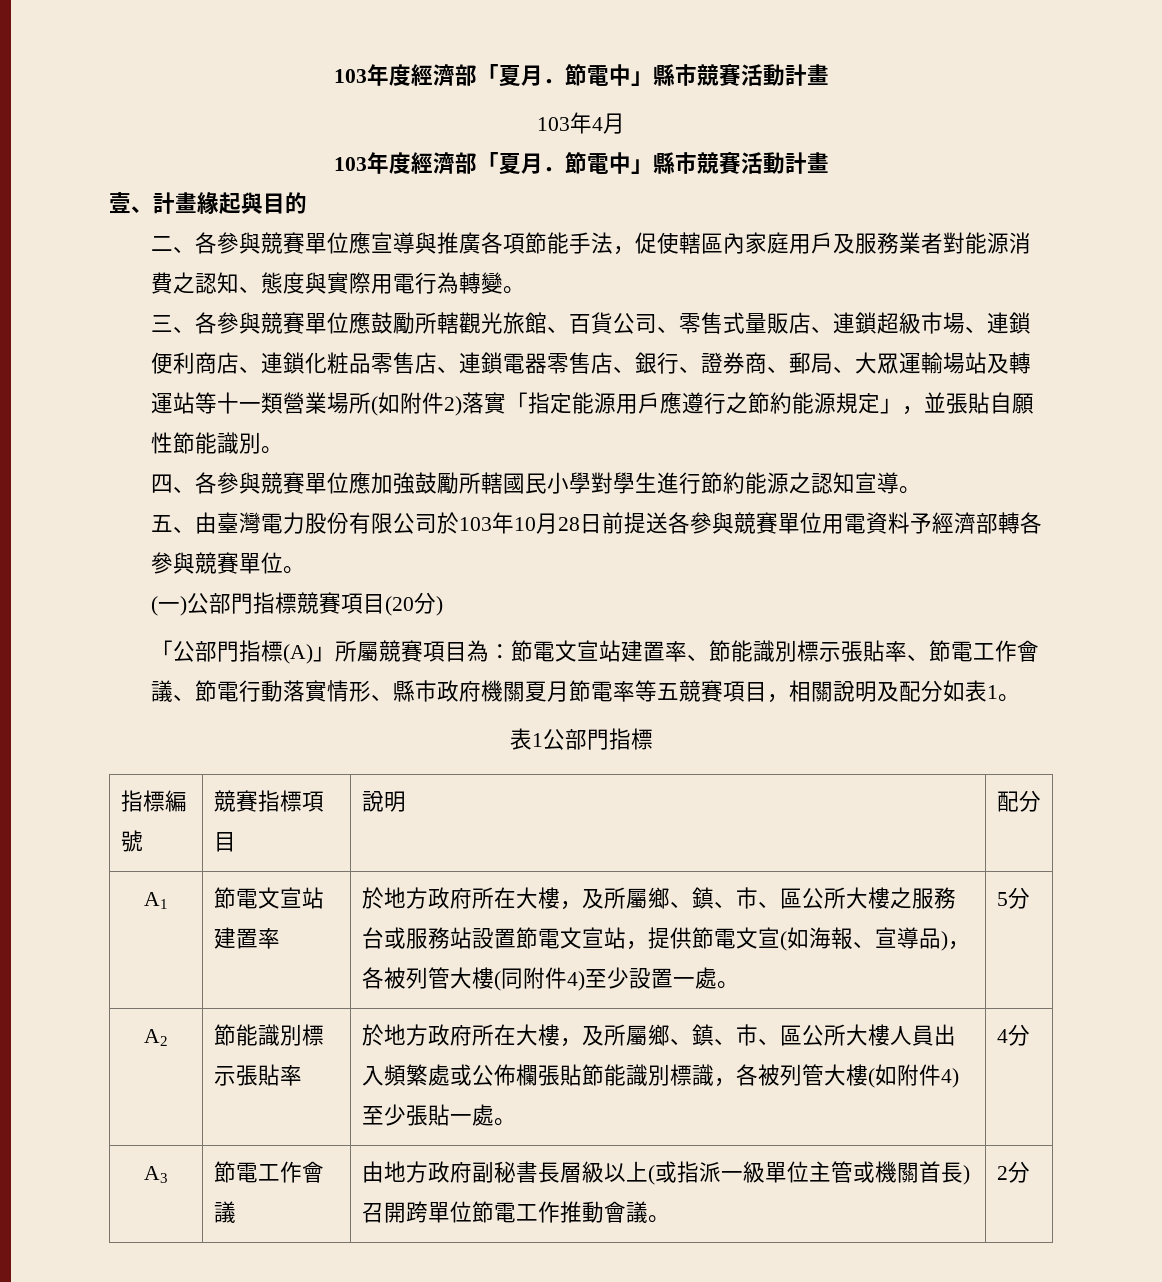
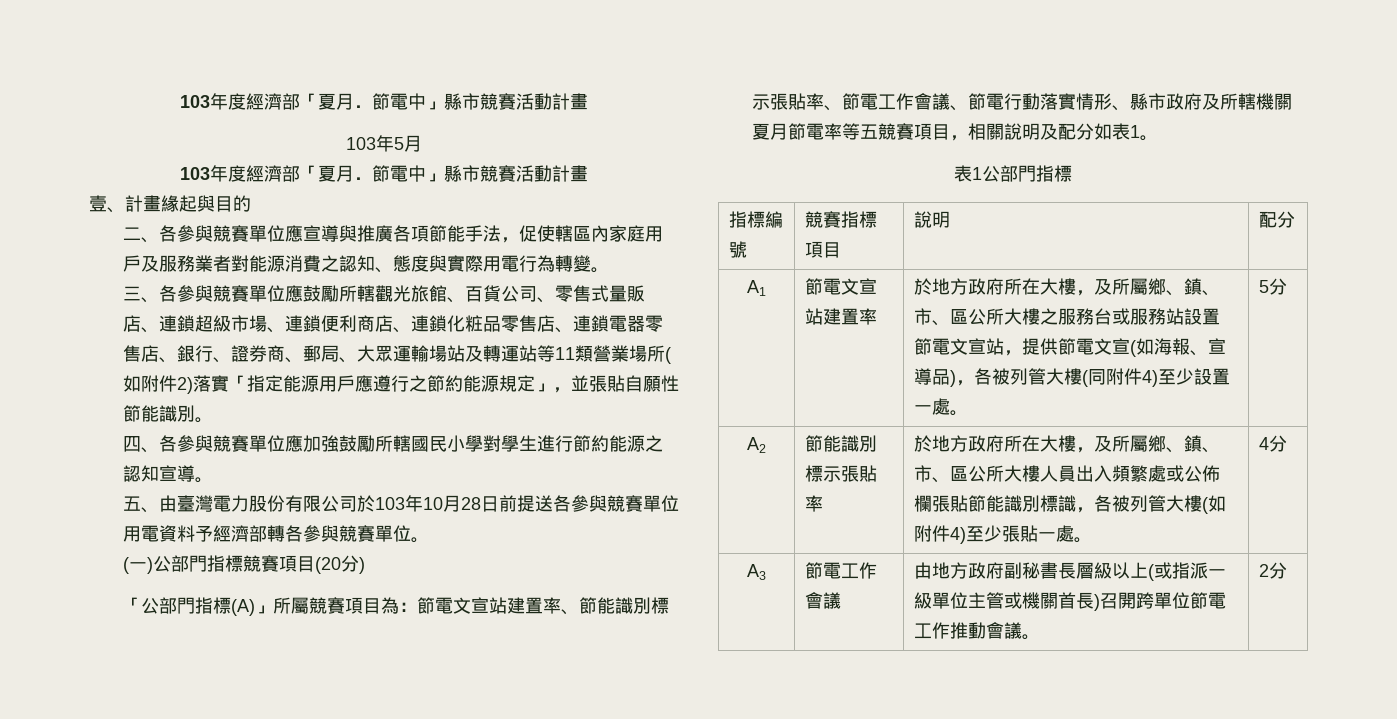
- 103年4月
+ 103年5月
- 三、各參與競賽單位應鼓勵所轄觀光旅館、百貨公司、零售式量販店、連鎖超級市場、連鎖便利商店、連鎖化粧品零售店、連鎖電器零售店、銀行、證券商、郵局、大眾運輸場站及轉運站等十一類營業場所(如附件2)落實「指定能源用戶應遵行之節約能源規定」，並張貼自願性節能識別。
+ 三、各參與競賽單位應鼓勵所轄觀光旅館、百貨公司、零售式量販店、連鎖超級市場、連鎖便利商店、連鎖化粧品零售店、連鎖電器零售店、銀行、證券商、郵局、大眾運輸場站及轉運站等11類營業場所(如附件2)落實「指定能源用戶應遵行之節約能源規定」，並張貼自願性節能識別。
- 「公部門指標(A)」所屬競賽項目為：節電文宣站建置率、節能識別標示張貼率、節電工作會議、節電行動落實情形、縣市政府機關夏月節電率等五競賽項目，相關說明及配分如表1。
+ 「公部門指標(A)」所屬競賽項目為：節電文宣站建置率、節能識別標示張貼率、節電工作會議、節電行動落實情形、縣市政府及所轄機關夏月節電率等五競賽項目，相關說明及配分如表1。

